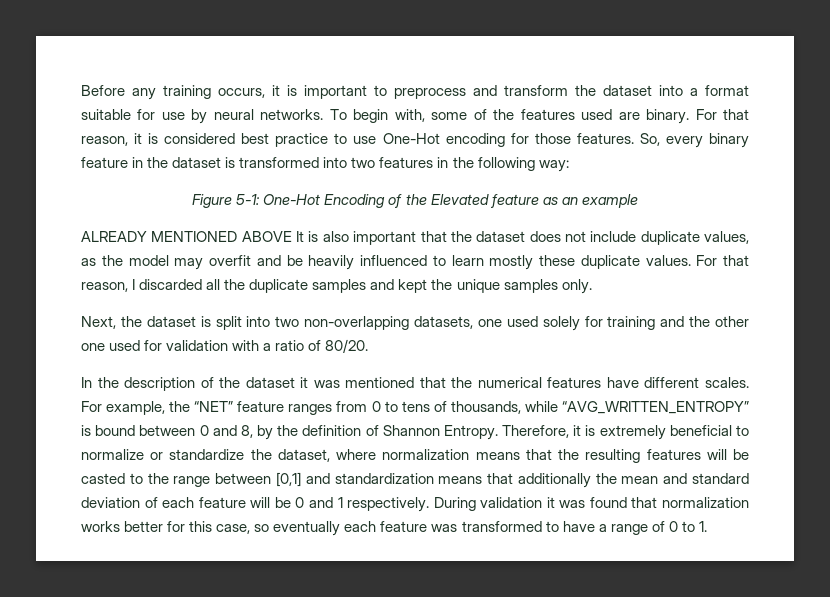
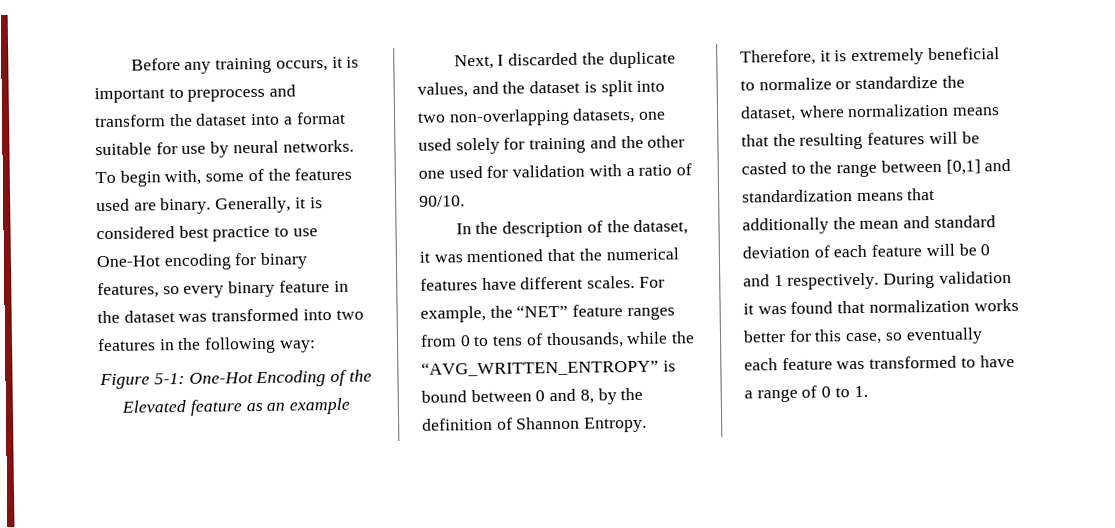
- For that reason, it is considered best practice to use One-Hot encoding for those features. So, every binary feature in the dataset is transformed into two features in the following way:
+ Generally, it is considered best practice to use One-Hot encoding for binary features, so every binary feature in the dataset was transformed into two features in the following way:
- ALREADY MENTIONED ABOVE It is also important that the dataset does not include duplicate values, as the model may overfit and be heavily influenced to learn mostly these duplicate values. For that reason, I discarded all the duplicate samples and kept the unique samples only.
- Next, the dataset is split into two non-overlapping datasets, one used solely for training and the other one used for validation with a ratio of 80/20.
+ Next, I discarded the duplicate values, and the dataset is split into two non-overlapping datasets, one used solely for training and the other one used for validation with a ratio of 90/10.
- In the description of the dataset it was mentioned that the numerical features have different scales.
+ In the description of the dataset, it was mentioned that the numerical features have different scales.
- For example, the “NET” feature ranges from 0 to tens of thousands, while “AVG_WRITTEN_ENTROPY” is bound between 0 and 8, by the definition of Shannon Entropy.
+ For example, the “NET” feature ranges from 0 to tens of thousands, while the “AVG_WRITTEN_ENTROPY” is bound between 0 and 8, by the definition of Shannon Entropy.

